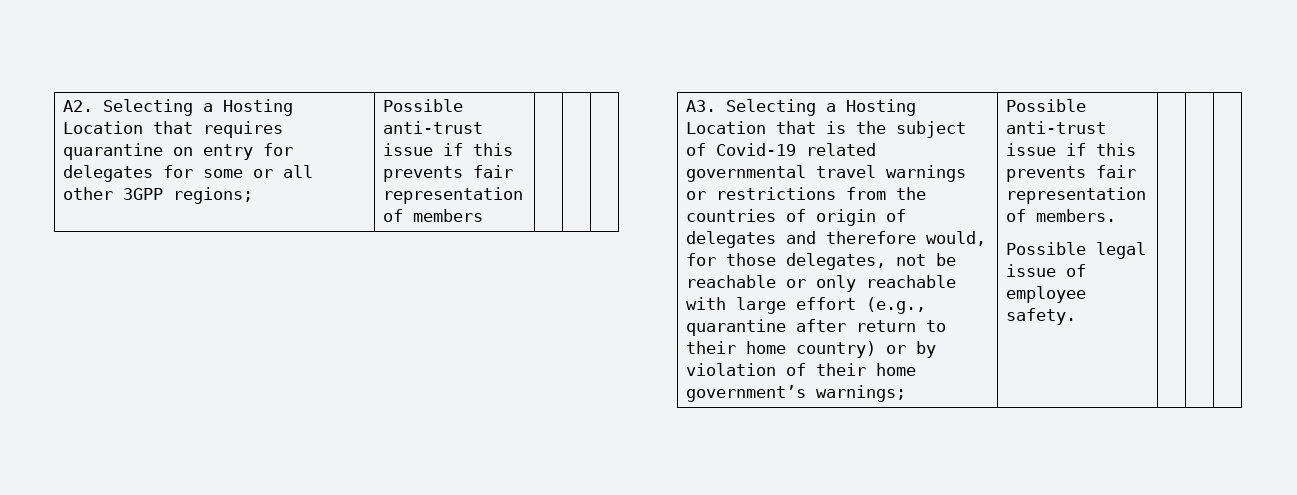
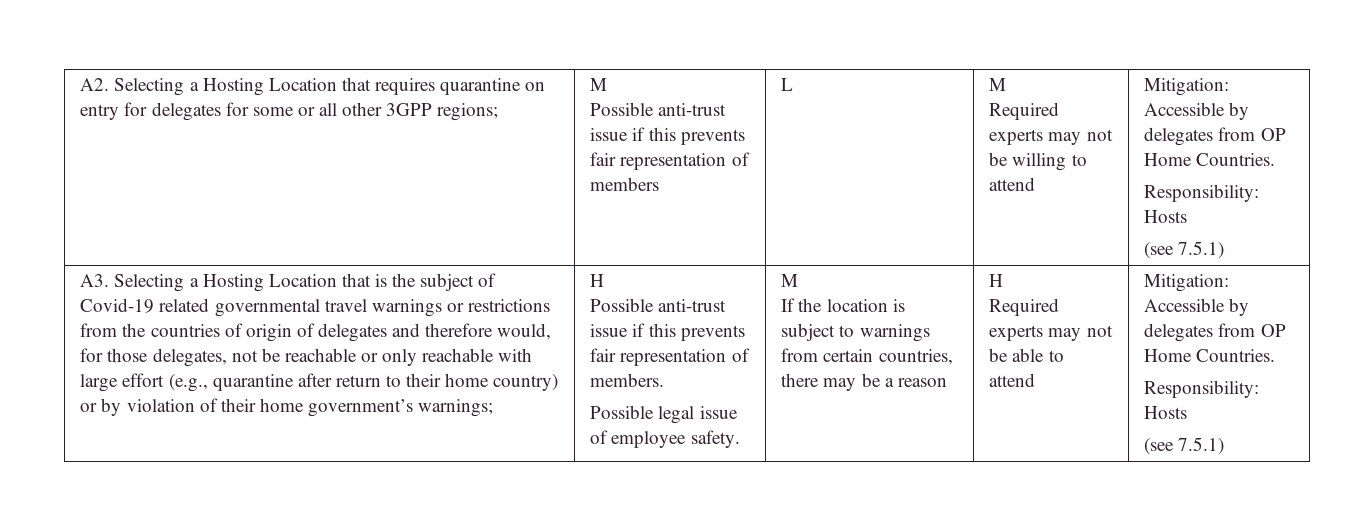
- A2. Selecting a Hosting Location that requires quarantine on entry for delegates for some or all other 3GPP regions;
+ A2. Selecting a Hosting Location that requires quarantine on entry for delegates for some or all other 3GPP regions; | M
+ L | M
+ Required experts may not be willing to attend | Mitigation: Accessible by delegates from OP Home Countries.
+ Responsibility: Hosts
+ (see 7.5.1)
- A3. Selecting a Hosting Location that is the subject of Covid-19 related governmental travel warnings or restrictions from the countries of origin of delegates and therefore would, for those delegates, not be reachable or only reachable with large effort (e.g., quarantine after return to their home country) or by violation of their home government’s warnings;
+ A3. Selecting a Hosting Location that is the subject of Covid-19 related governmental travel warnings or restrictions from the countries of origin of delegates and therefore would, for those delegates, not be reachable or only reachable with large effort (e.g., quarantine after return to their home country) or by violation of their home government’s warnings; | H
- Possible legal issue of employee safety.
+ Possible legal issue of employee safety. | M
+ If the location is subject to warnings from certain countries, there may be a reason | H
+ Required experts may not be able to attend | Mitigation: Accessible by delegates from OP Home Countries.
+ Responsibility: Hosts
+ (see 7.5.1)

